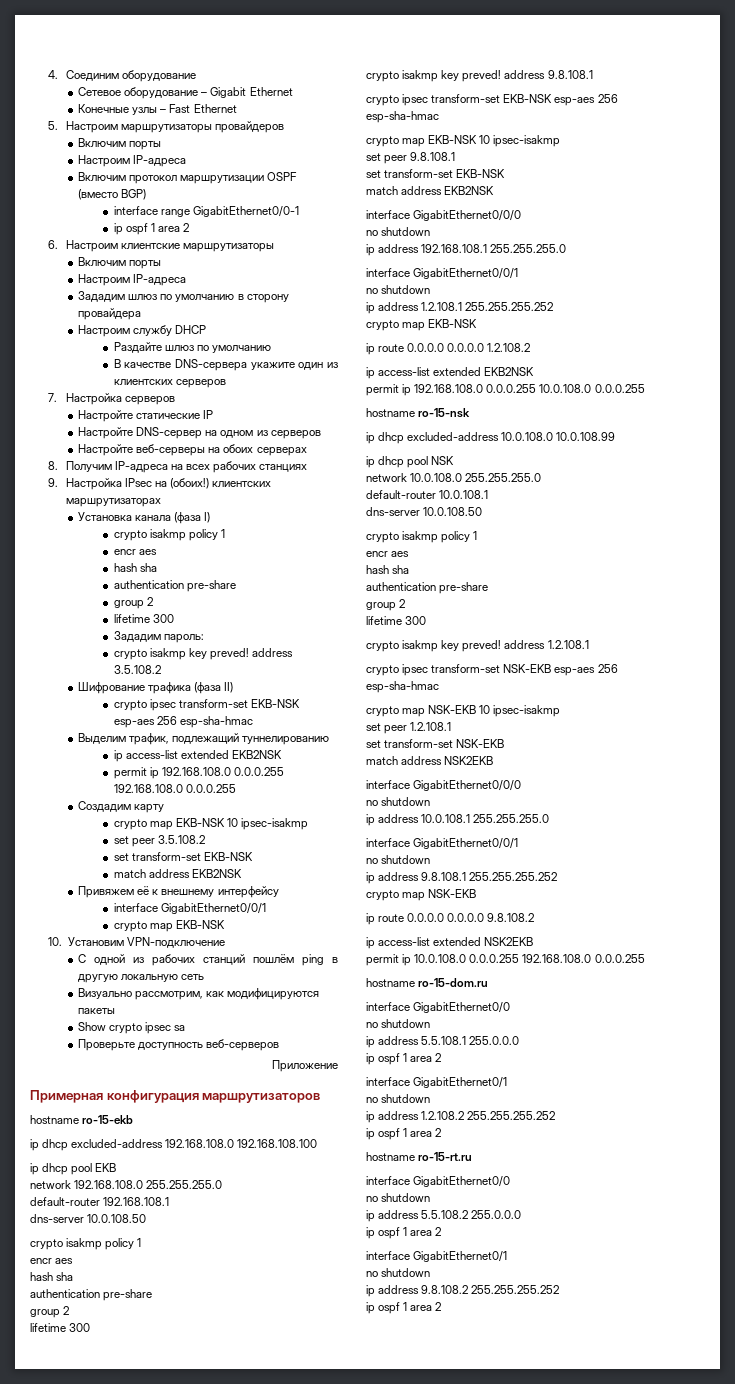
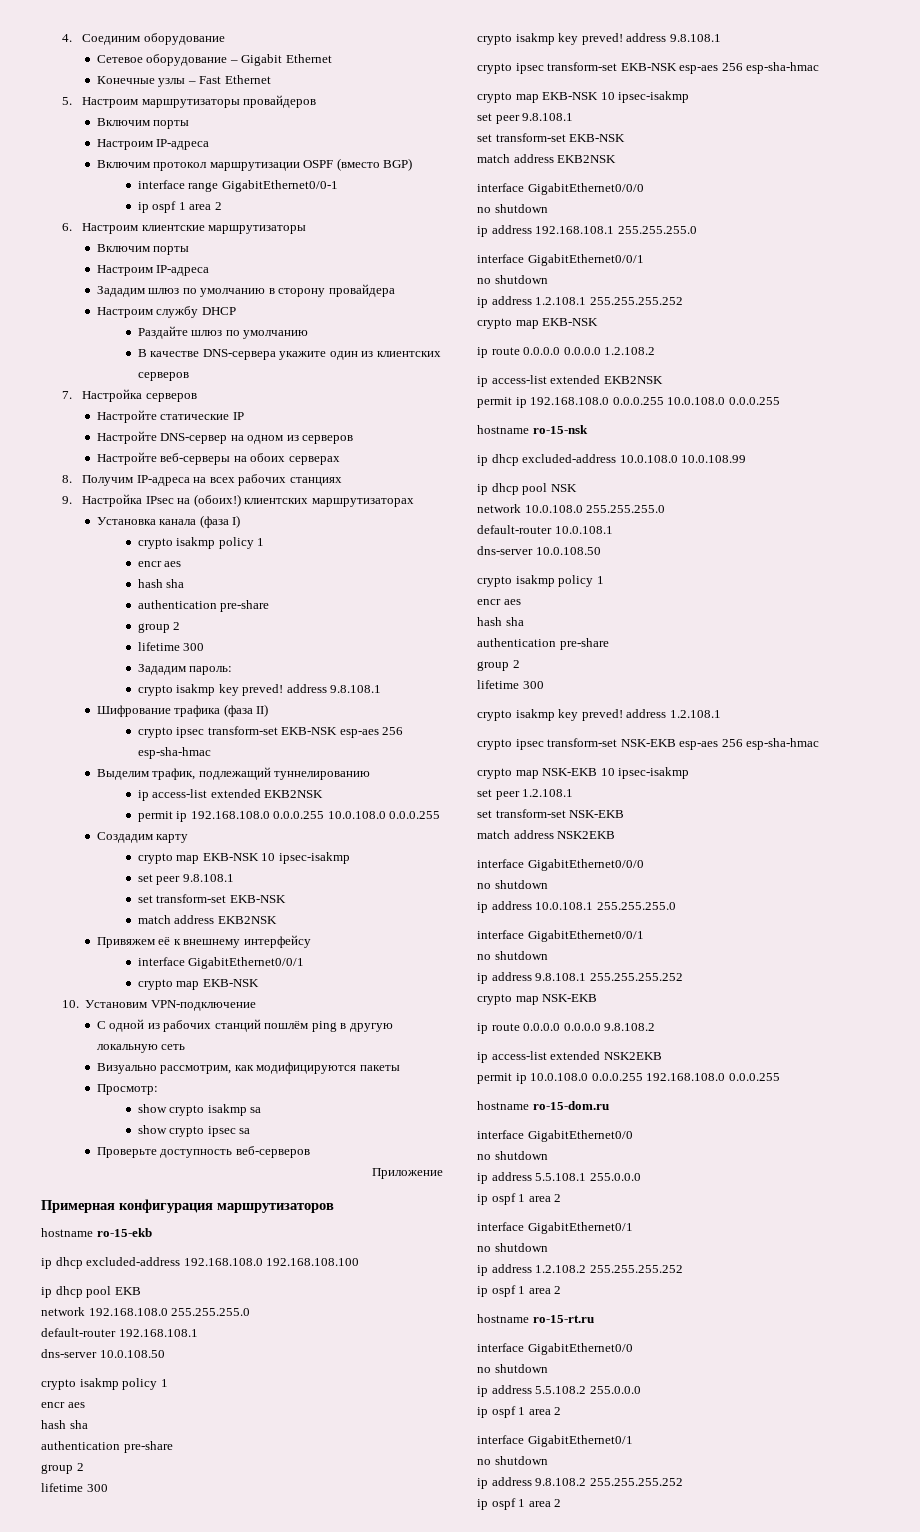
  Зададим пароль:
- crypto isakmp key preved! address 3.5.108.2
+ crypto isakmp key preved! address 9.8.108.1
  Выделим трафик, подлежащий туннелированию
  ip access-list extended EKB2NSK
- permit ip 192.168.108.0 0.0.0.255 192.168.108.0 0.0.0.255
+ permit ip 192.168.108.0 0.0.0.255 10.0.108.0 0.0.0.255
  Создадим карту
  crypto map EKB-NSK 10 ipsec-isakmp
- set peer 3.5.108.2
+ set peer 9.8.108.1
- Show crypto ipsec sa
+ Просмотр:
+ show crypto isakmp sa
+ show crypto ipsec sa

